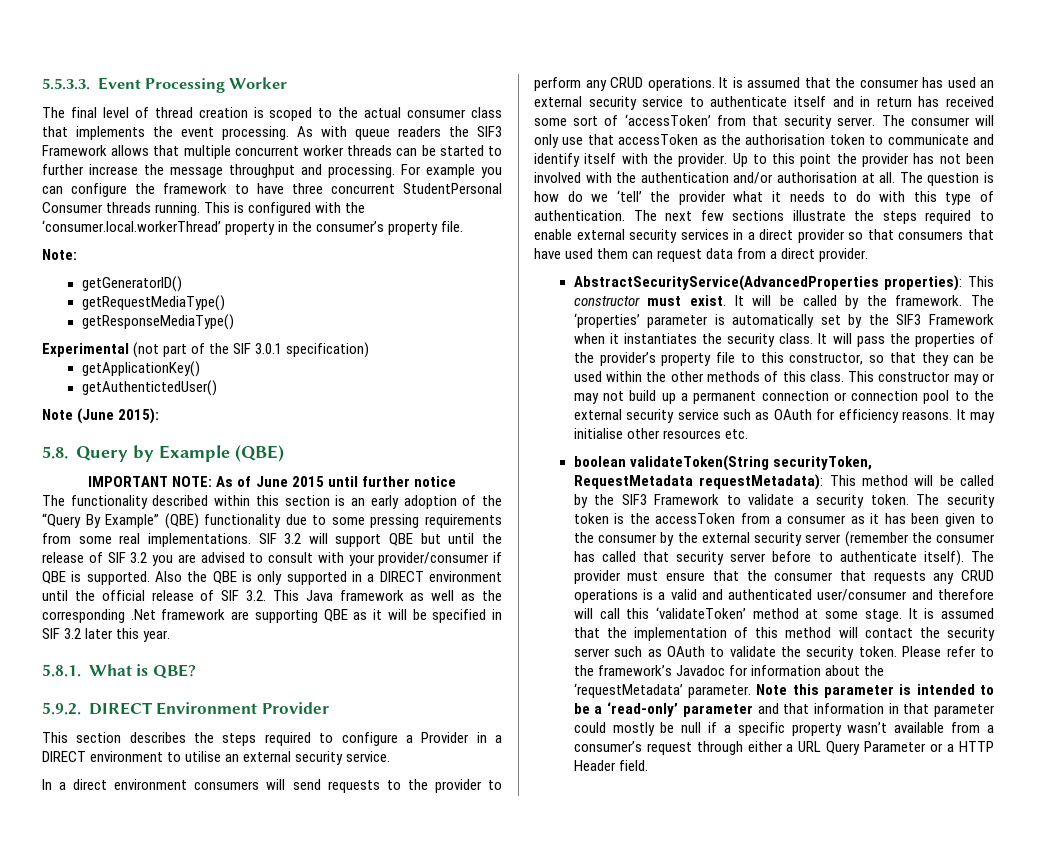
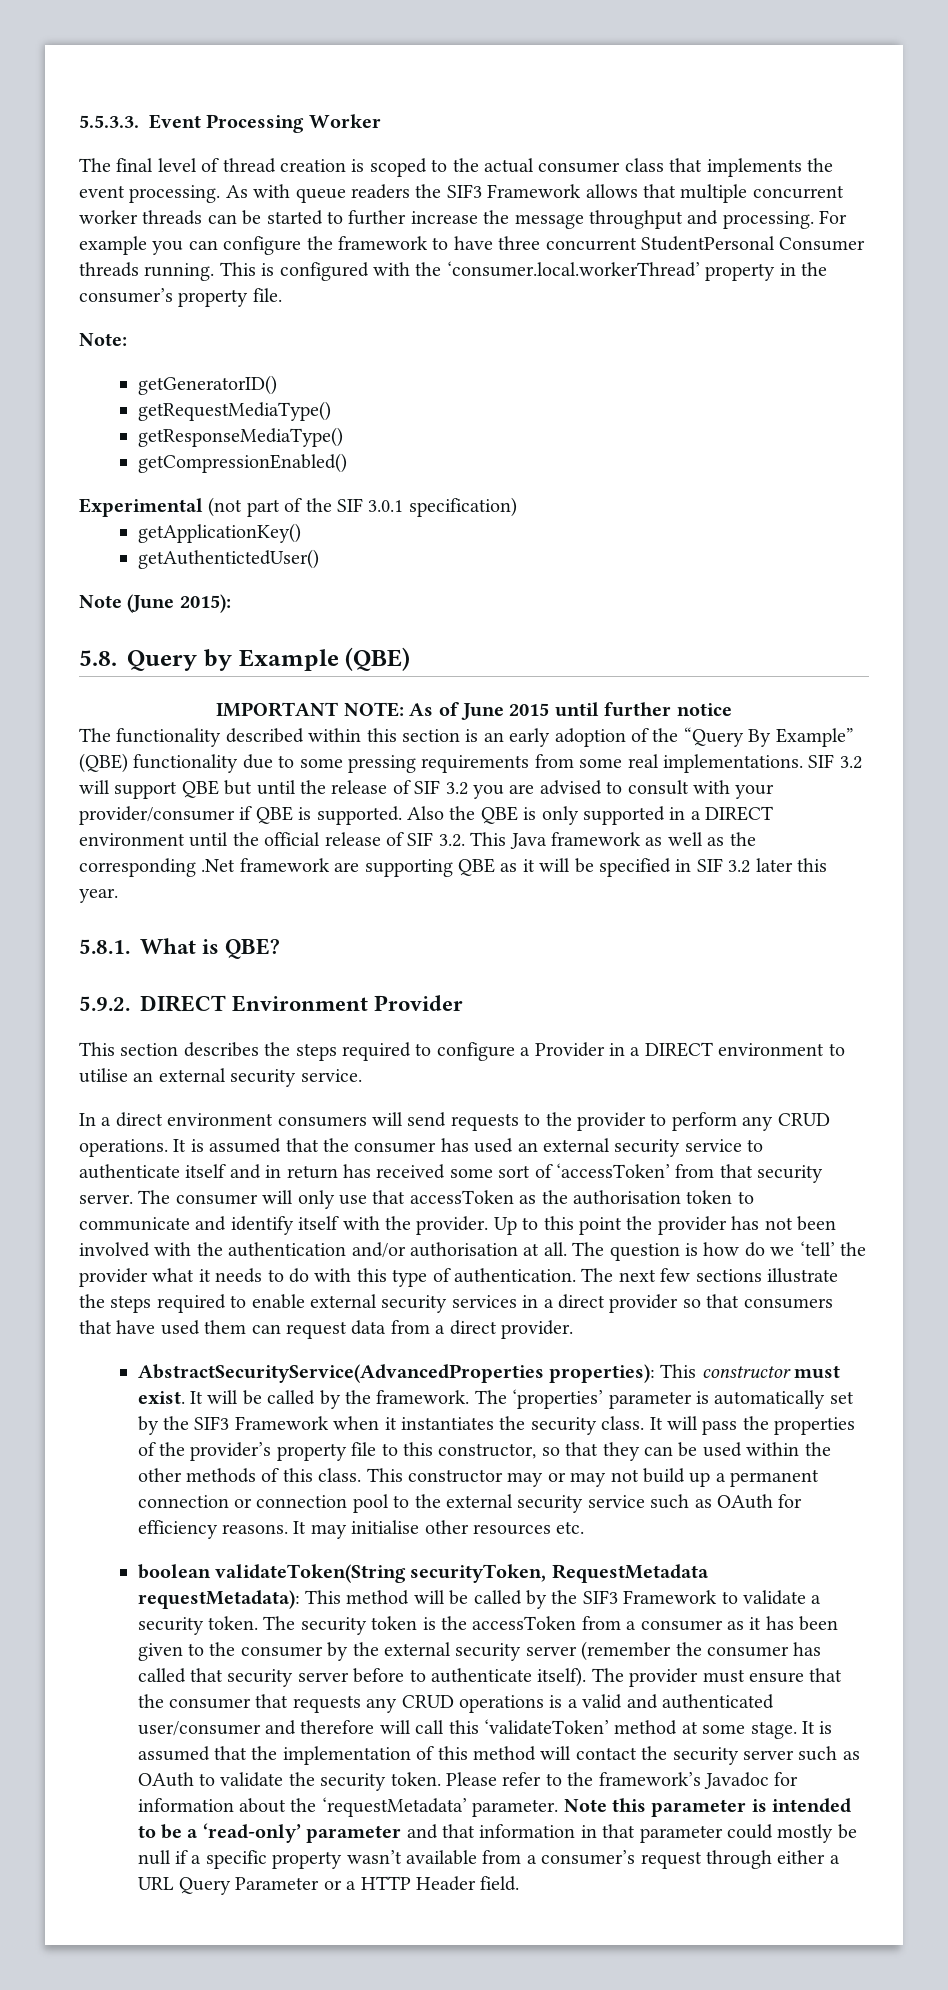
+ getCompressionEnabled()

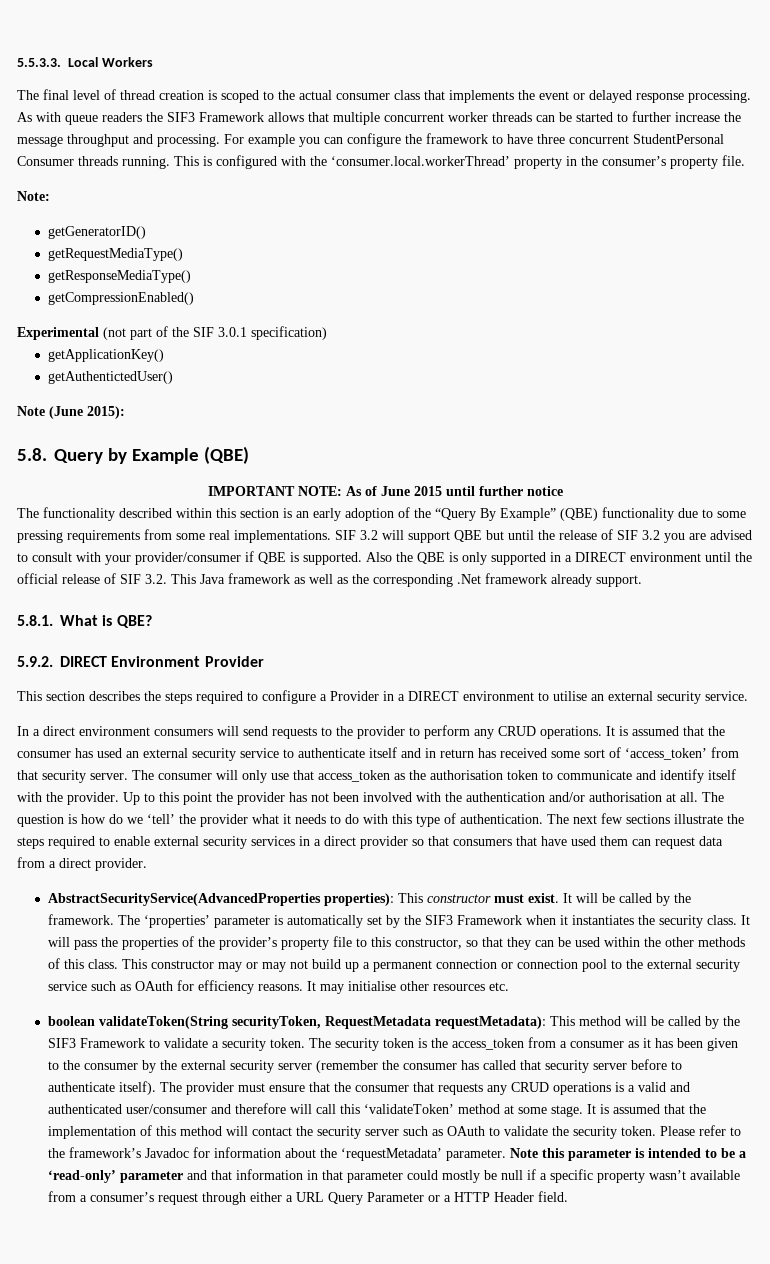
- 5.5.3.3. Event Processing Worker
+ 5.5.3.3. Local Workers
- The final level of thread creation is scoped to the actual consumer class that implements the event processing.
+ The final level of thread creation is scoped to the actual consumer class that implements the event or delayed response processing.
- Also the QBE is only supported in a DIRECT environment until the official release of SIF 3.2. This Java framework as well as the corresponding .Net framework are supporting QBE as it will be specified in SIF 3.2 later this year.
+ Also the QBE is only supported in a DIRECT environment until the official release of SIF 3.2. This Java framework as well as the corresponding .Net framework already support.
- It is assumed that the consumer has used an external security service to authenticate itself and in return has received some sort of ‘accessToken’ from that security server.
+ It is assumed that the consumer has used an external security service to authenticate itself and in return has received some sort of ‘access_token’ from that security server.
- The consumer will only use that accessToken as the authorisation token to communicate and identify itself with the provider.
+ The consumer will only use that access_token as the authorisation token to communicate and identify itself with the provider.
- The security token is the accessToken from a consumer as it has been given to the consumer by the external security server (remember the consumer has called that security server before to authenticate itself).
+ The security token is the access_token from a consumer as it has been given to the consumer by the external security server (remember the consumer has called that security server before to authenticate itself).

